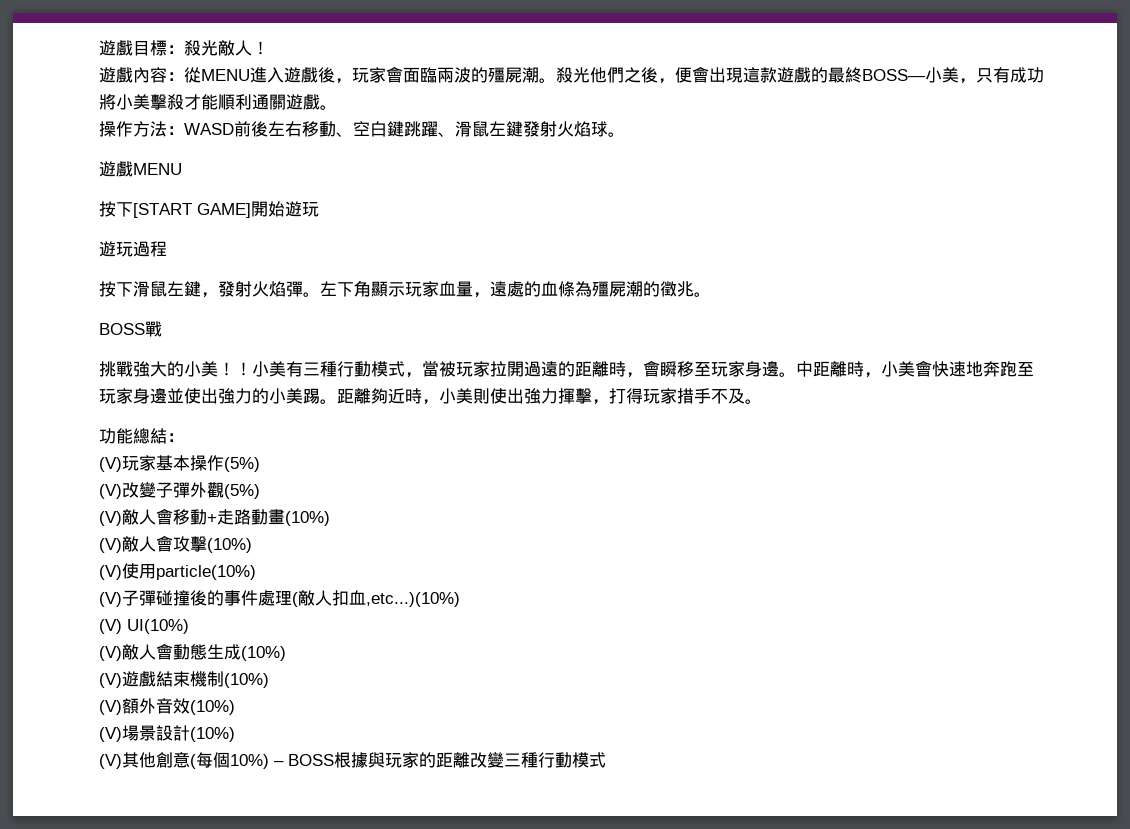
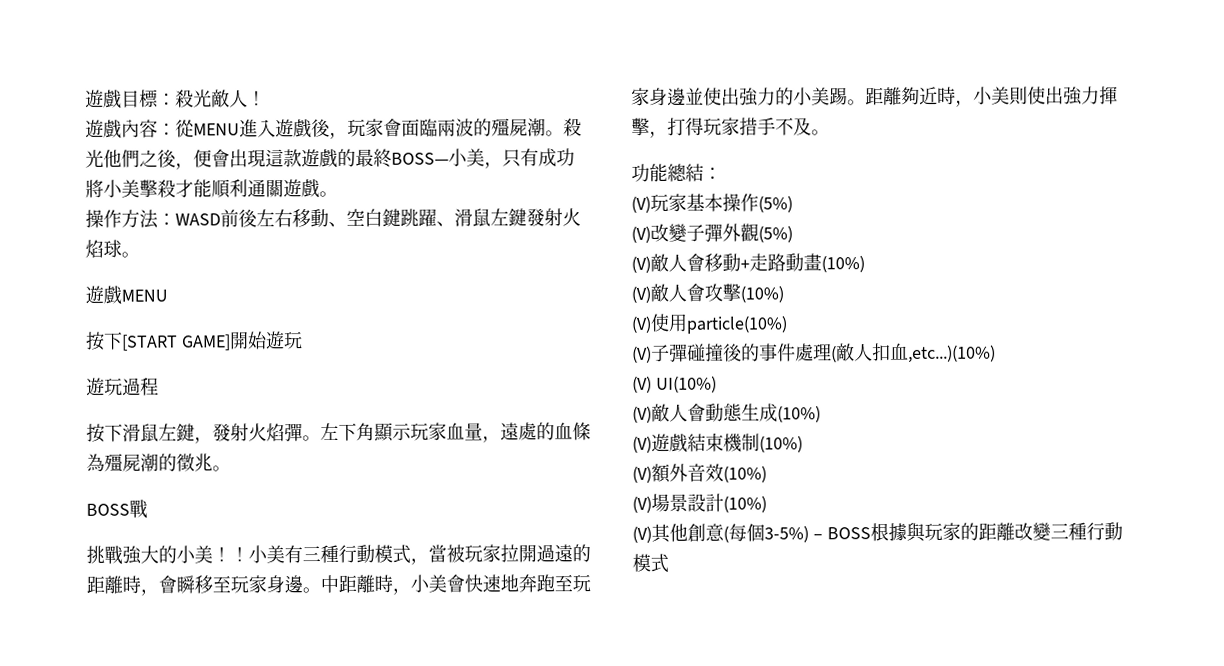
- (V)其他創意(每個10%) – BOSS根據與玩家的距離改變三種行動模式
+ (V)其他創意(每個3-5%) – BOSS根據與玩家的距離改變三種行動模式

